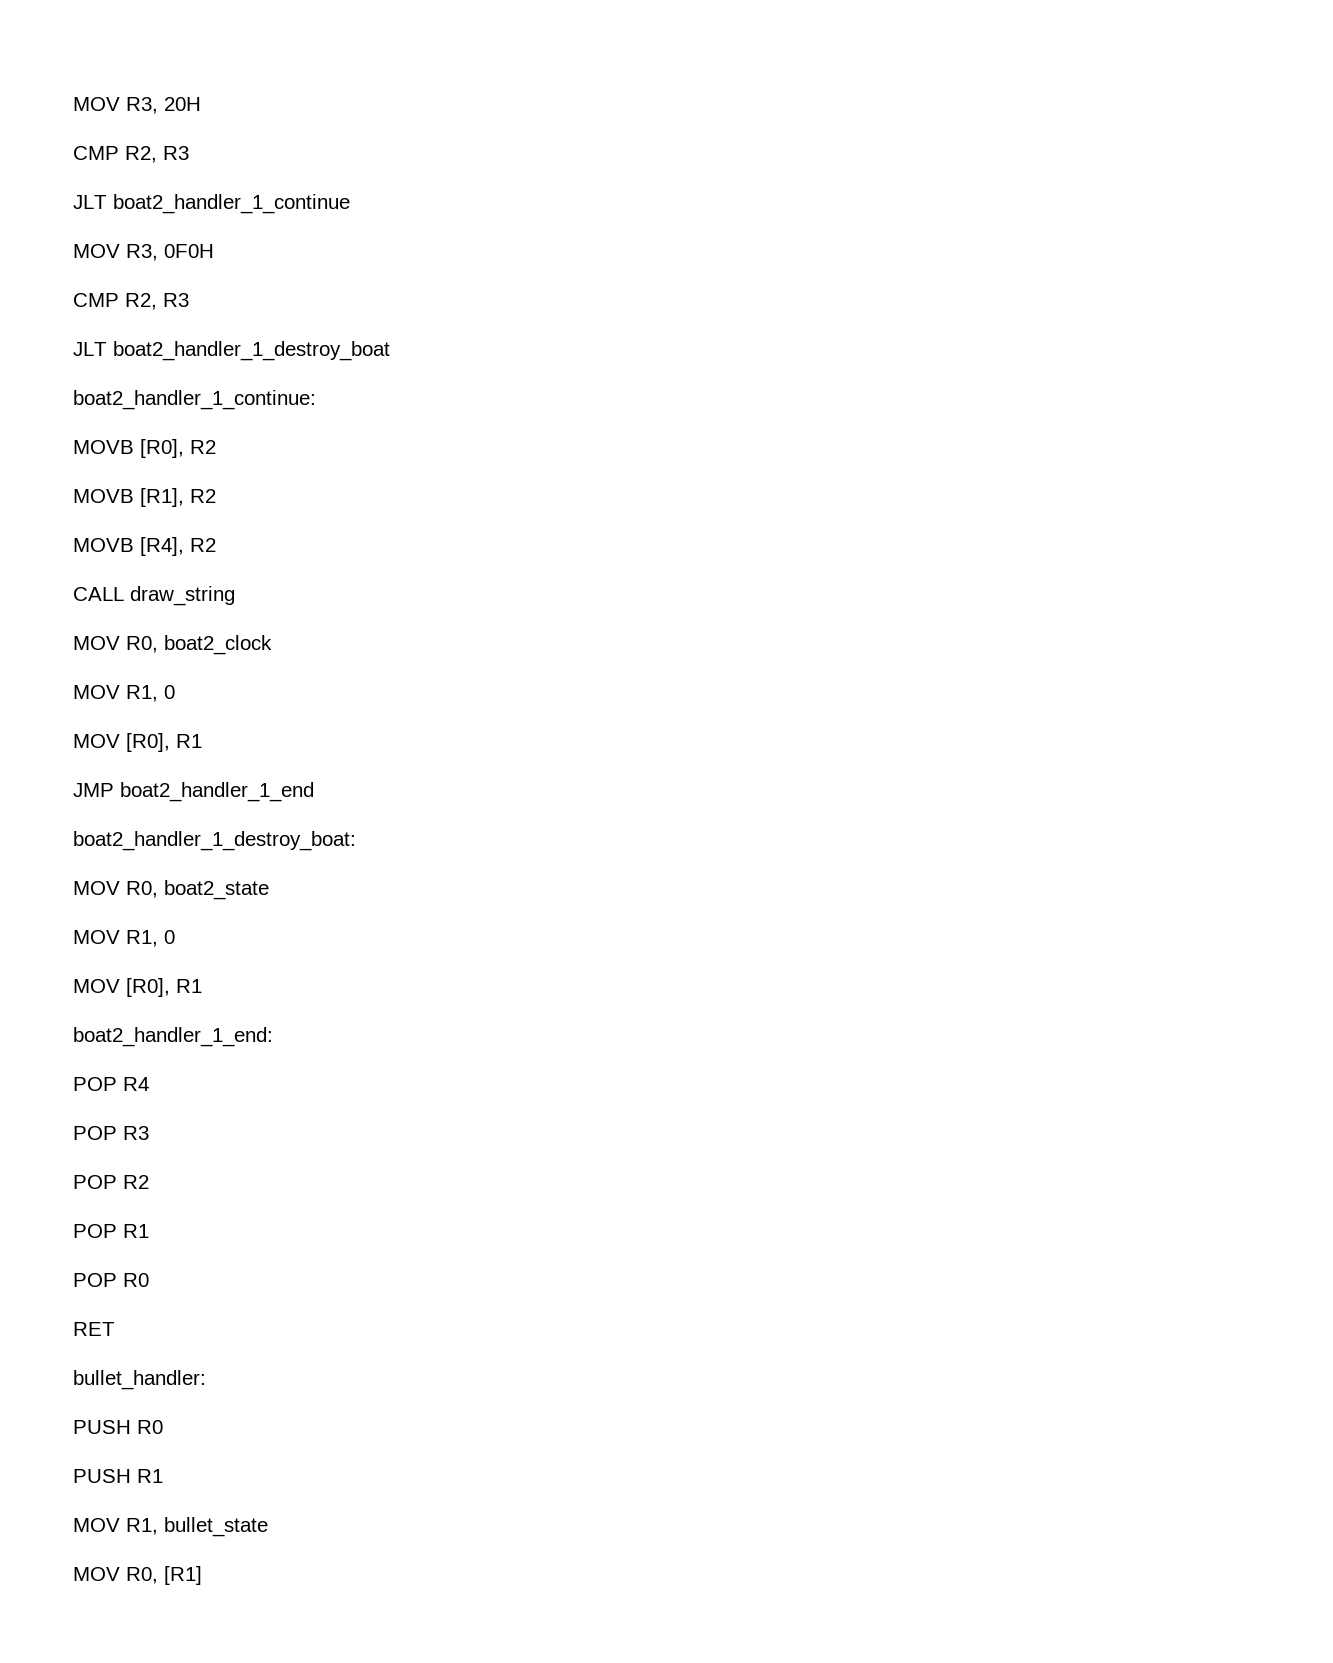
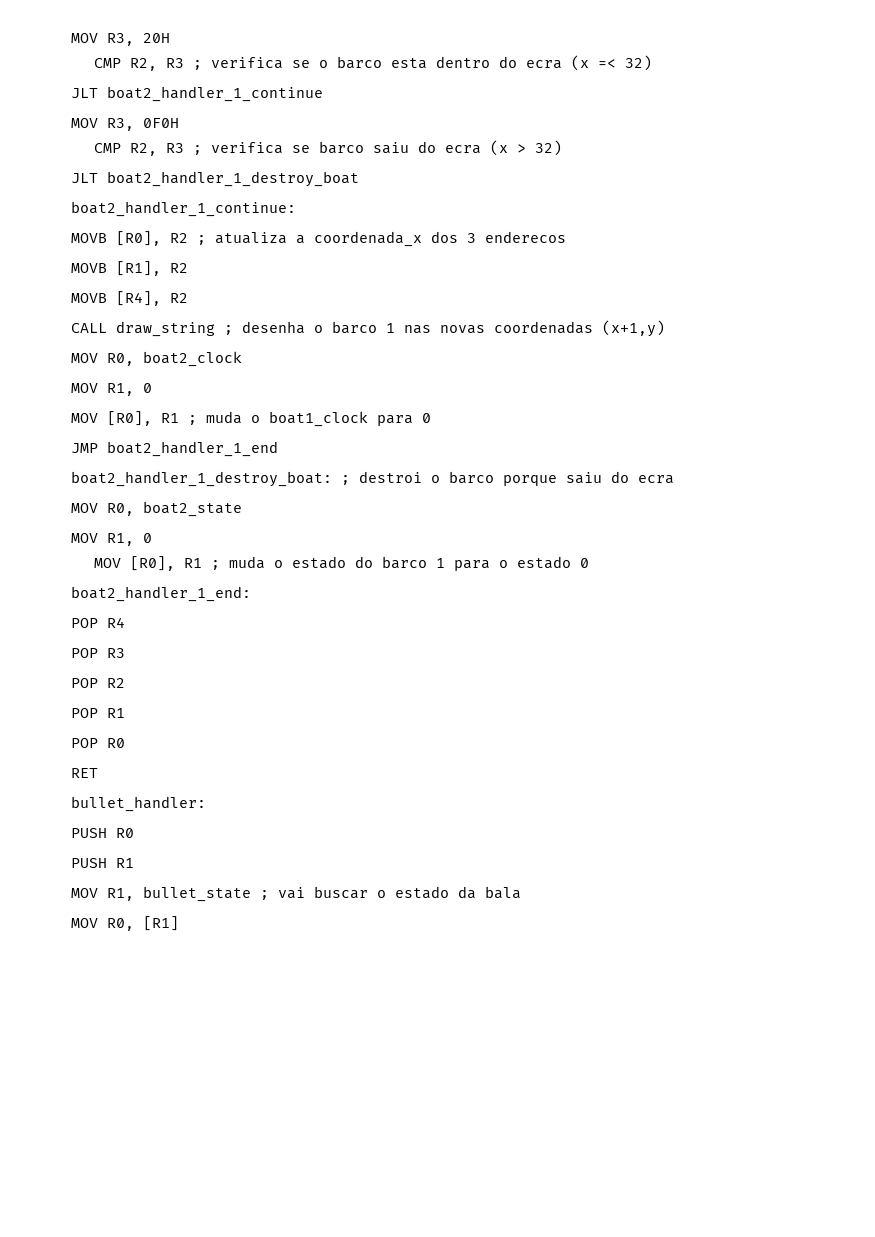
  MOV R3, 20H
- CMP R2, R3
+ CMP R2, R3 ; verifica se o barco esta dentro do ecra (x =< 32)
  MOV R3, 0F0H
- CMP R2, R3
+ CMP R2, R3 ; verifica se barco saiu do ecra (x > 32)
- MOVB [R0], R2
+ MOVB [R0], R2 ; atualiza a coordenada_x dos 3 enderecos
- CALL draw_string
+ CALL draw_string ; desenha o barco 1 nas novas coordenadas (x+1,y)
  MOV R0, boat2_clock
  MOV R1, 0
- MOV [R0], R1
+ MOV [R0], R1 ; muda o boat1_clock para 0
  JMP boat2_handler_1_end
- boat2_handler_1_destroy_boat:
+ boat2_handler_1_destroy_boat: ; destroi o barco porque saiu do ecra
  MOV R0, boat2_state
  MOV R1, 0
- MOV [R0], R1
+ MOV [R0], R1 ; muda o estado do barco 1 para o estado 0
- MOV R1, bullet_state
+ MOV R1, bullet_state ; vai buscar o estado da bala

